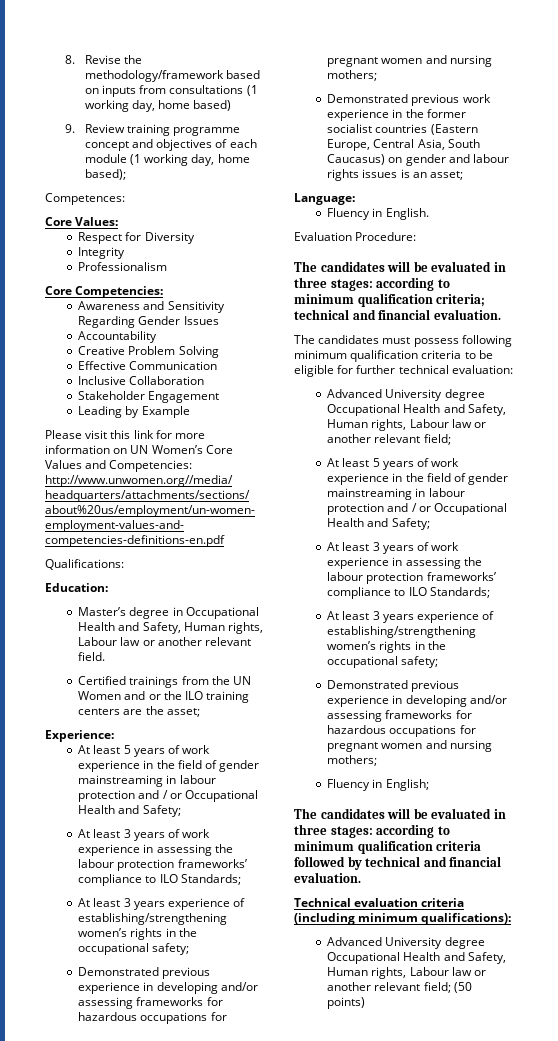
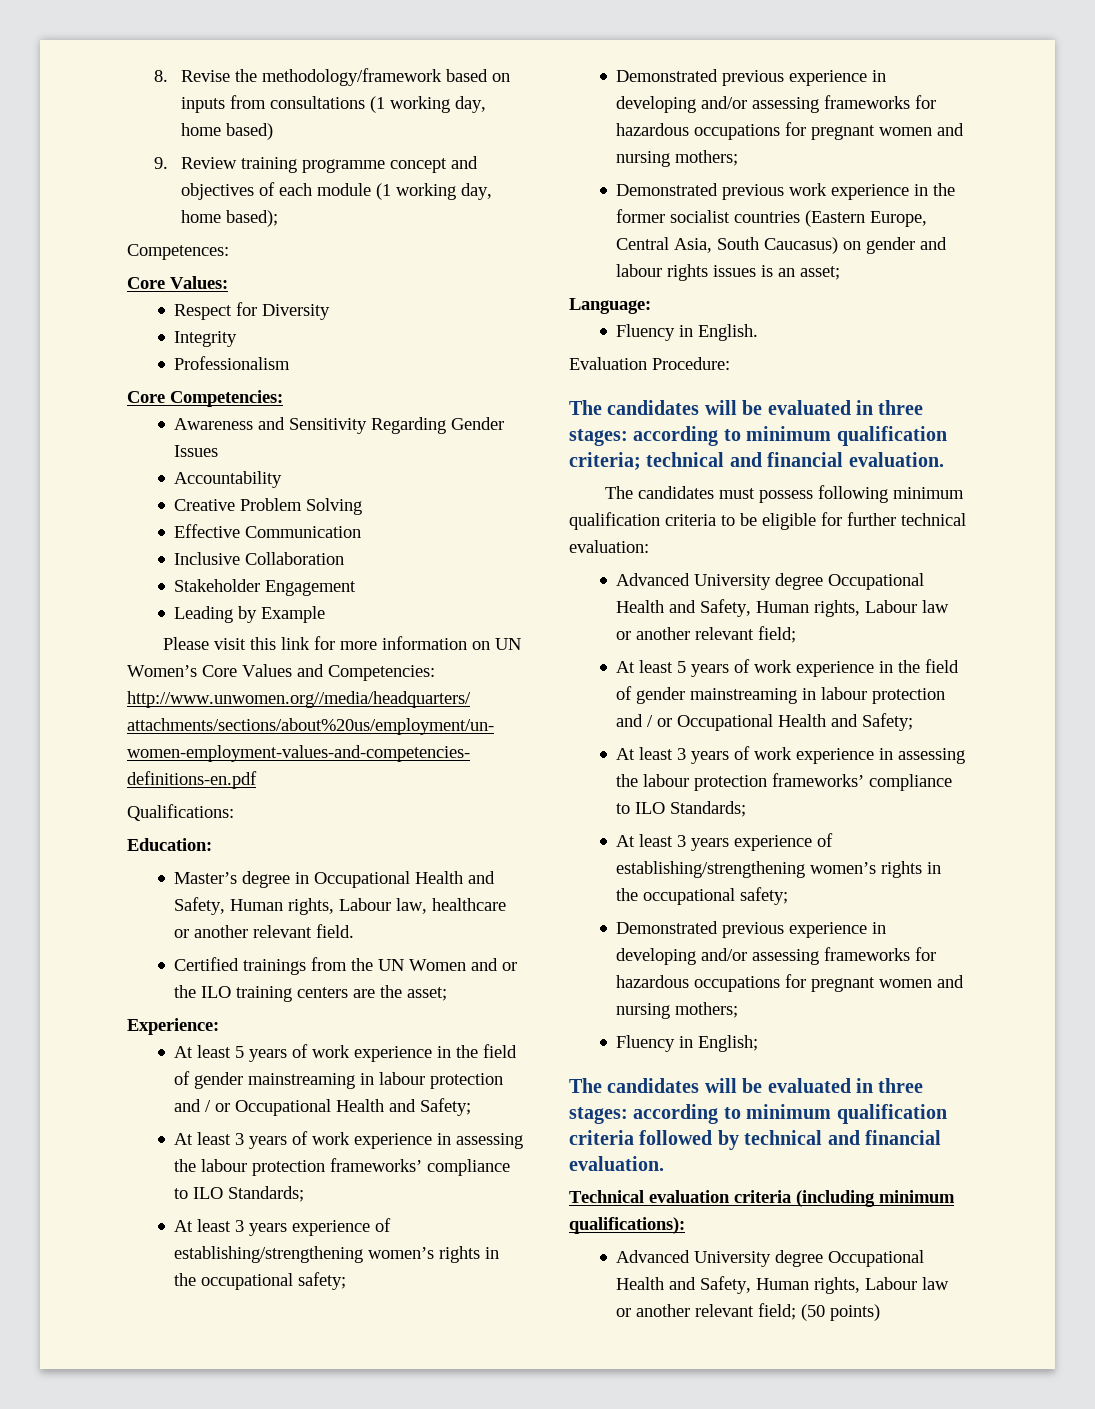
- Master’s degree in Occupational Health and Safety, Human rights, Labour law or another relevant field.
+ Master’s degree in Occupational Health and Safety, Human rights, Labour law, healthcare or another relevant field.

